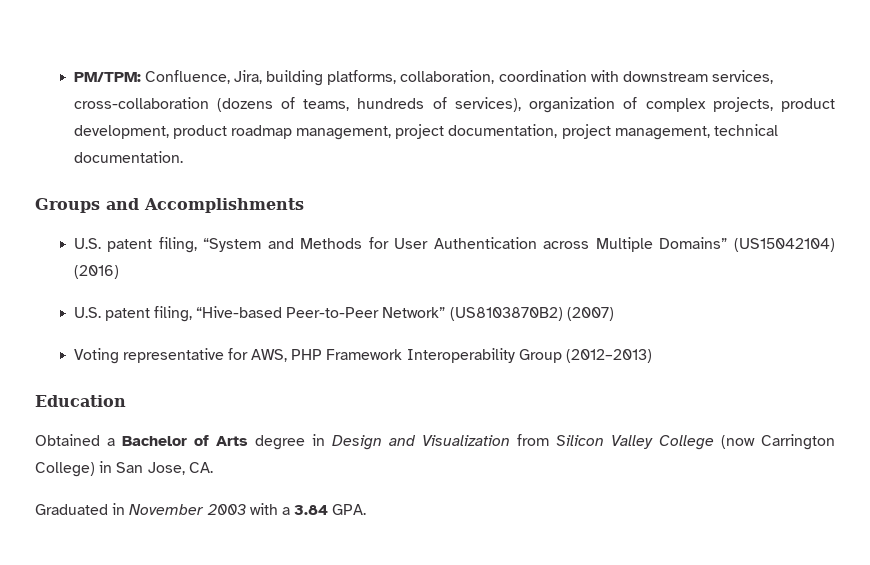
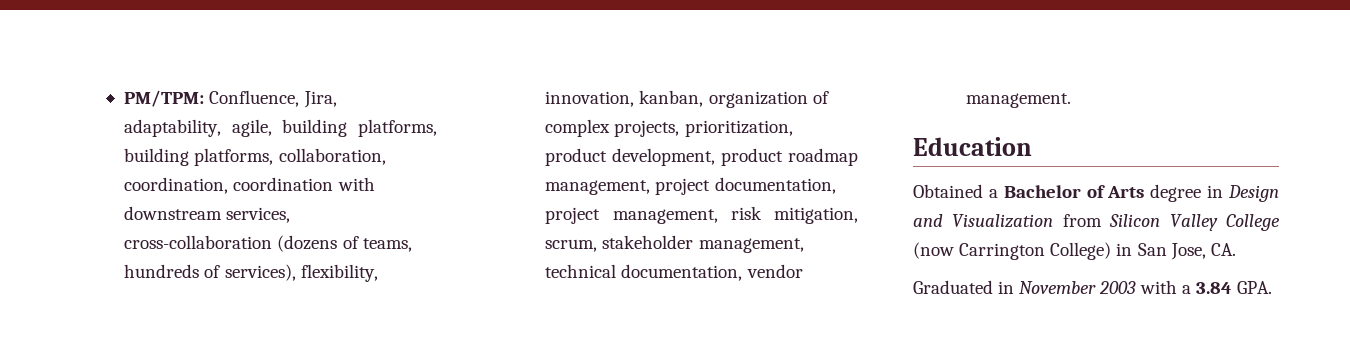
- PM/TPM: Confluence, Jira, building platforms, collaboration, coordination with downstream services, cross-collaboration (dozens of teams, hundreds of services), organization of complex projects, product development, product roadmap management, project documentation, project management, technical documentation.
- Groups and Accomplishments
- U.S. patent filing, “System and Methods for User Authentication across Multiple Domains” (US15042104) (2016)
- U.S. patent filing, “Hive-based Peer-to-Peer Network” (US8103870B2) (2007)
- Voting representative for AWS, PHP Framework Interoperability Group (2012–2013)
+ PM/TPM: Confluence, Jira, adaptability, agile, building platforms, building platforms, collaboration, coordination, coordination with downstream services, cross-collaboration (dozens of teams, hundreds of services), flexibility, innovation, kanban, organization of complex projects, prioritization, product development, product roadmap management, project documentation, project management, risk mitigation, scrum, stakeholder management, technical documentation, vendor management.

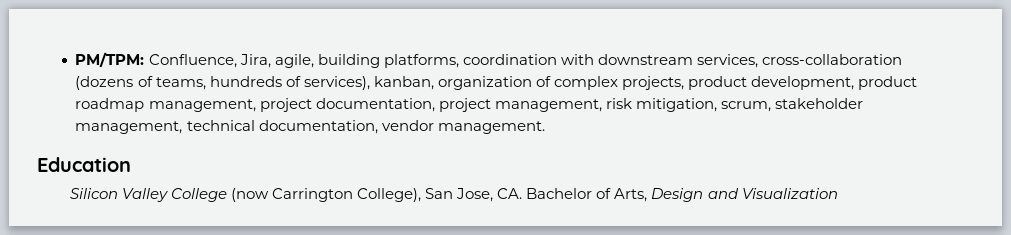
- PM/TPM: Confluence, Jira, adaptability, agile, building platforms, building platforms, collaboration, coordination, coordination with downstream services, cross-collaboration (dozens of teams, hundreds of services), flexibility, innovation, kanban, organization of complex projects, prioritization, product development, product roadmap management, project documentation, project management, risk mitigation, scrum, stakeholder management, technical documentation, vendor management.
+ PM/TPM: Confluence, Jira, agile, building platforms, coordination with downstream services, cross-collaboration (dozens of teams, hundreds of services), kanban, organization of complex projects, product development, product roadmap management, project documentation, project management, risk mitigation, scrum, stakeholder management, technical documentation, vendor management.
- Obtained a Bachelor of Arts degree in Design and Visualization from Silicon Valley College (now Carrington College) in San Jose, CA.
- Graduated in November 2003 with a 3.84 GPA.
+ Silicon Valley College (now Carrington College), San Jose, CA. Bachelor of Arts, Design and Visualization

